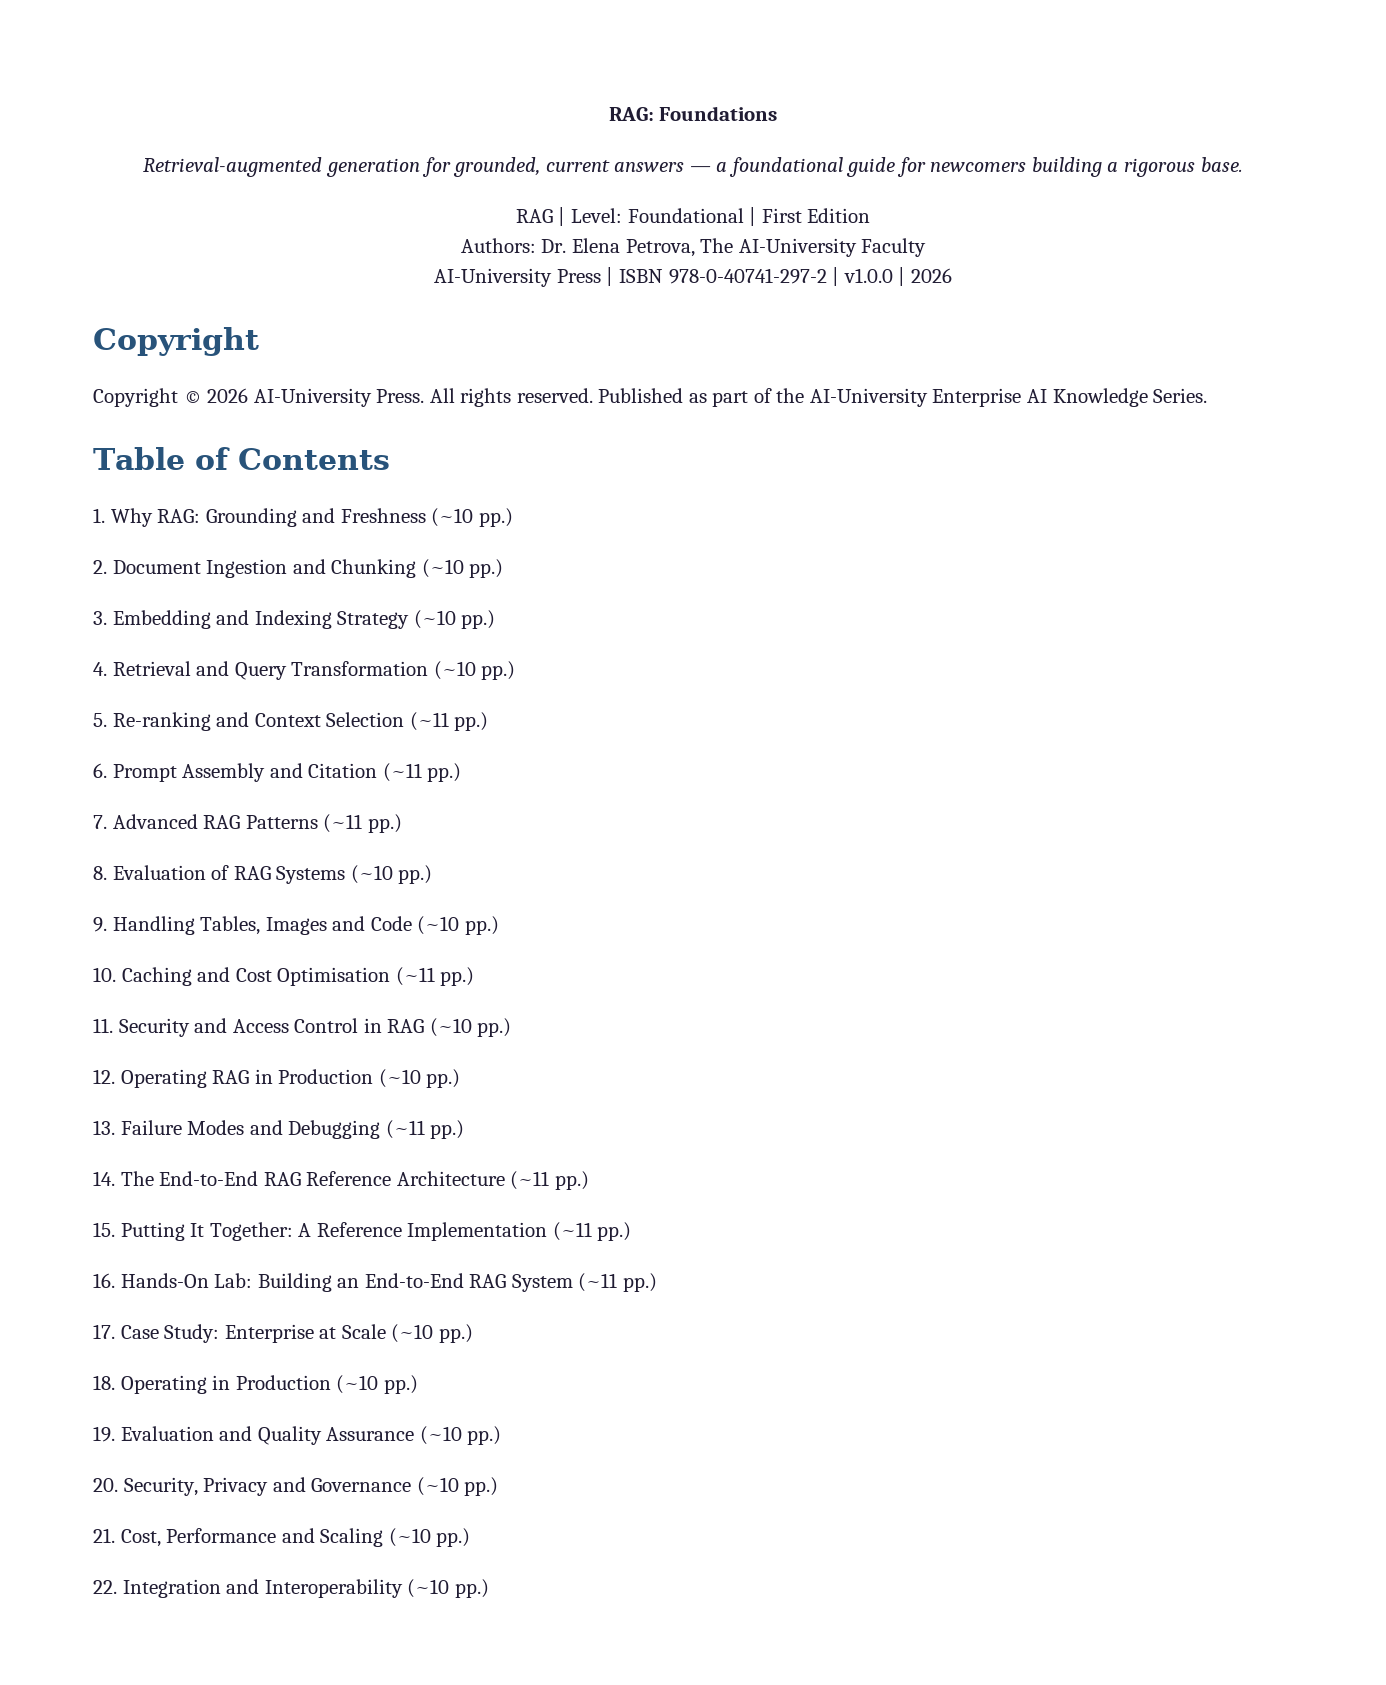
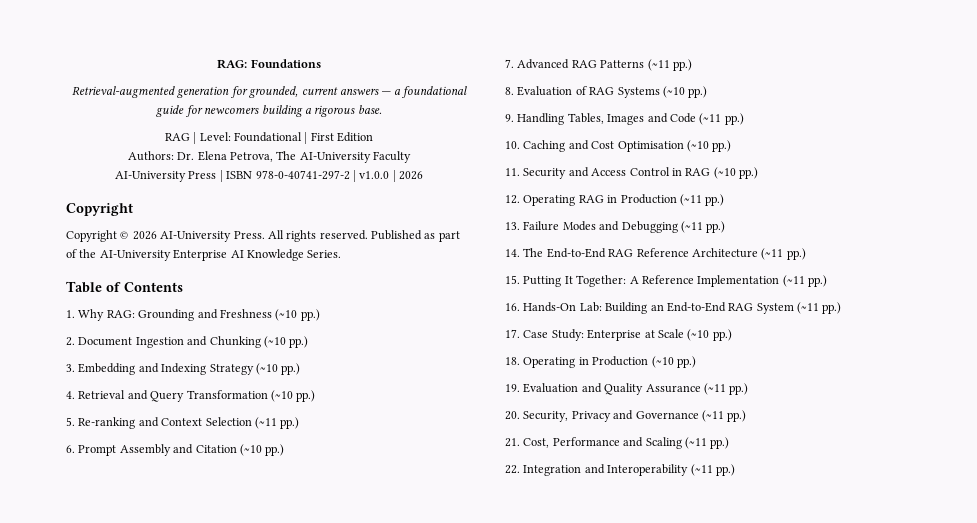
- 6. Prompt Assembly and Citation (~11 pp.)
+ 6. Prompt Assembly and Citation (~10 pp.)
- 9. Handling Tables, Images and Code (~10 pp.)
+ 9. Handling Tables, Images and Code (~11 pp.)
- 10. Caching and Cost Optimisation (~11 pp.)
+ 10. Caching and Cost Optimisation (~10 pp.)
- 12. Operating RAG in Production (~10 pp.)
+ 12. Operating RAG in Production (~11 pp.)
- 19. Evaluation and Quality Assurance (~10 pp.)
+ 19. Evaluation and Quality Assurance (~11 pp.)
- 20. Security, Privacy and Governance (~10 pp.)
+ 20. Security, Privacy and Governance (~11 pp.)
- 21. Cost, Performance and Scaling (~10 pp.)
+ 21. Cost, Performance and Scaling (~11 pp.)
- 22. Integration and Interoperability (~10 pp.)
+ 22. Integration and Interoperability (~11 pp.)

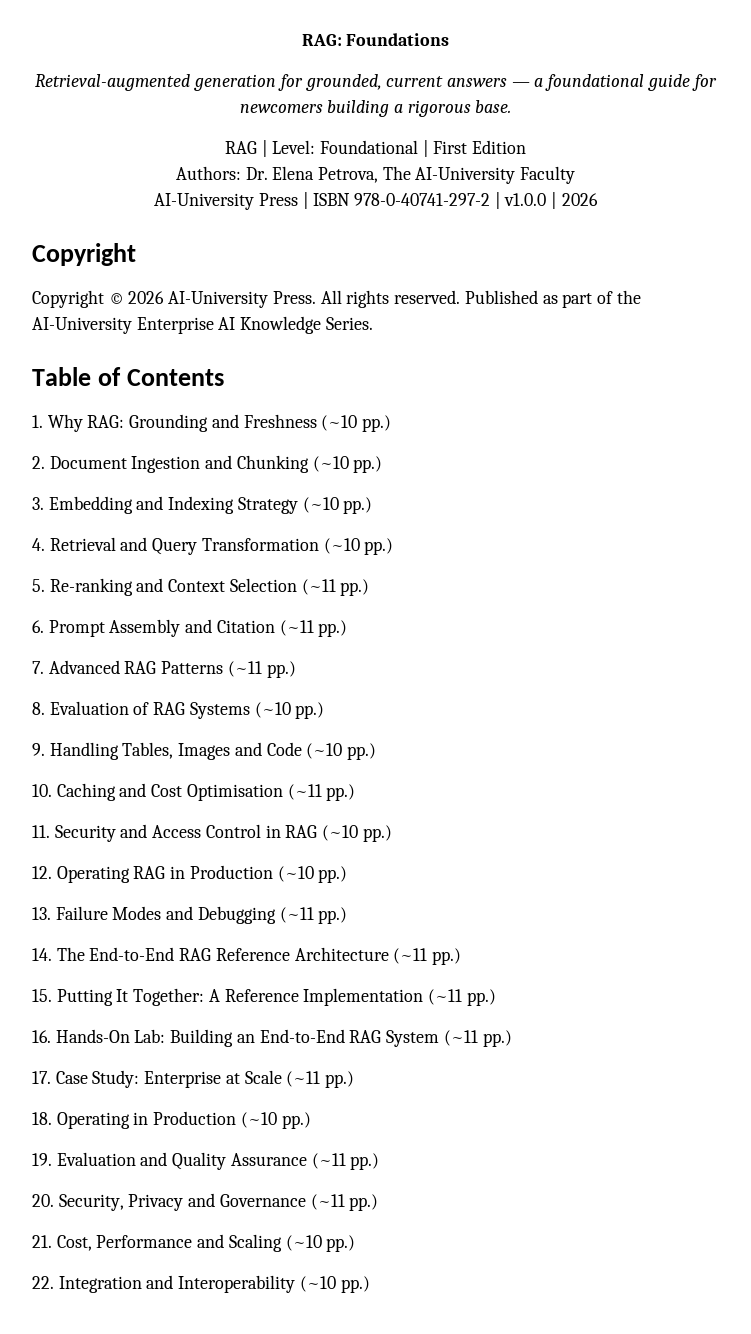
- 6. Prompt Assembly and Citation (~10 pp.)
+ 6. Prompt Assembly and Citation (~11 pp.)
- 9. Handling Tables, Images and Code (~11 pp.)
+ 9. Handling Tables, Images and Code (~10 pp.)
- 10. Caching and Cost Optimisation (~10 pp.)
+ 10. Caching and Cost Optimisation (~11 pp.)
- 12. Operating RAG in Production (~11 pp.)
+ 12. Operating RAG in Production (~10 pp.)
- 17. Case Study: Enterprise at Scale (~10 pp.)
+ 17. Case Study: Enterprise at Scale (~11 pp.)
- 21. Cost, Performance and Scaling (~11 pp.)
+ 21. Cost, Performance and Scaling (~10 pp.)
- 22. Integration and Interoperability (~11 pp.)
+ 22. Integration and Interoperability (~10 pp.)

